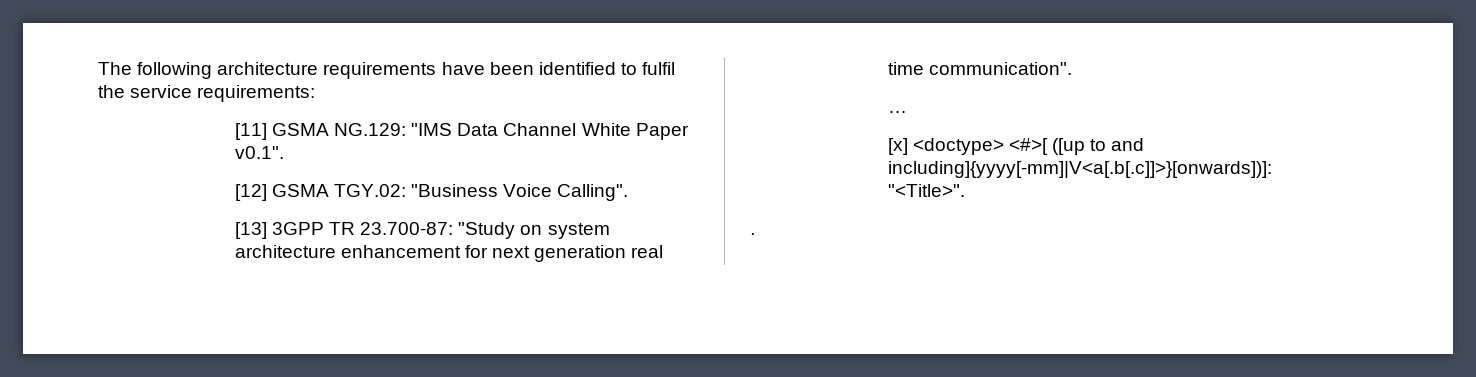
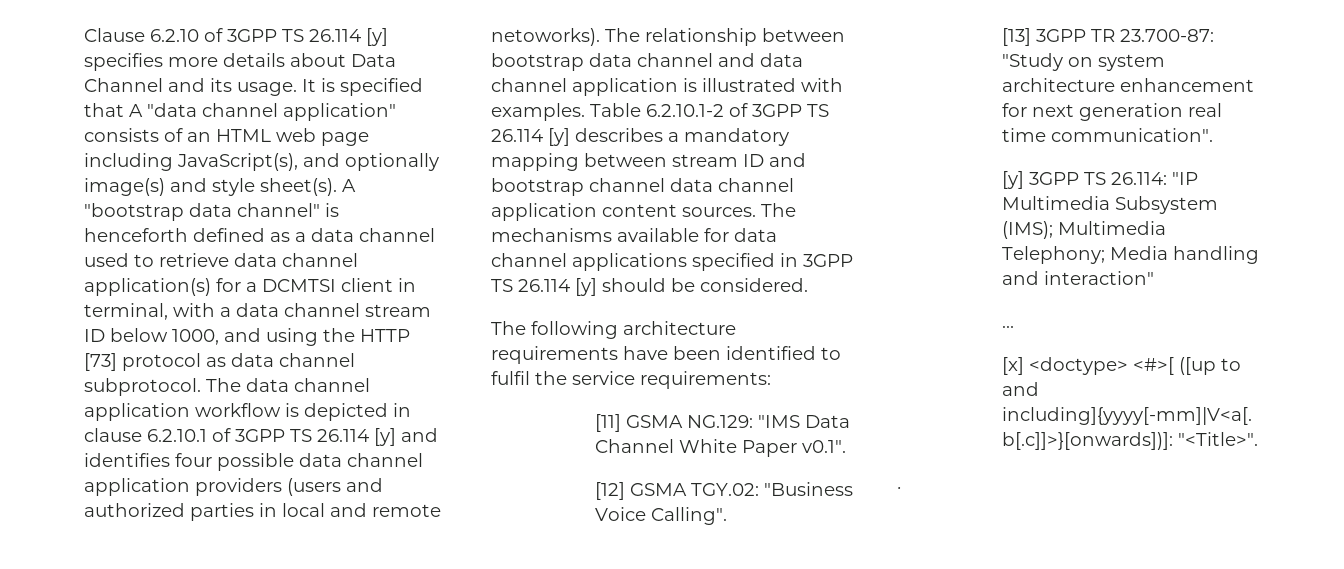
+ Clause 6.2.10 of 3GPP TS 26.114 [y] specifies more details about Data Channel and its usage. It is specified that A "data channel application" consists of an HTML web page including JavaScript(s), and optionally image(s) and style sheet(s). A "bootstrap data channel" is henceforth defined as a data channel used to retrieve data channel application(s) for a DCMTSI client in terminal, with a data channel stream ID below 1000, and using the HTTP [73] protocol as data channel subprotocol. The data channel application workflow is depicted in clause 6.2.10.1 of 3GPP TS 26.114 [y] and identifies four possible data channel application providers (users and authorized parties in local and remote netoworks). The relationship between bootstrap data channel and data channel application is illustrated with examples. Table 6.2.10.1-2 of 3GPP TS 26.114 [y] describes a mandatory mapping between stream ID and bootstrap channel data channel application content sources. The mechanisms available for data channel applications specified in 3GPP TS 26.114 [y] should be considered.
+ [y] 3GPP TS 26.114: "IP Multimedia Subsystem (IMS); Multimedia Telephony; Media handling and interaction"

